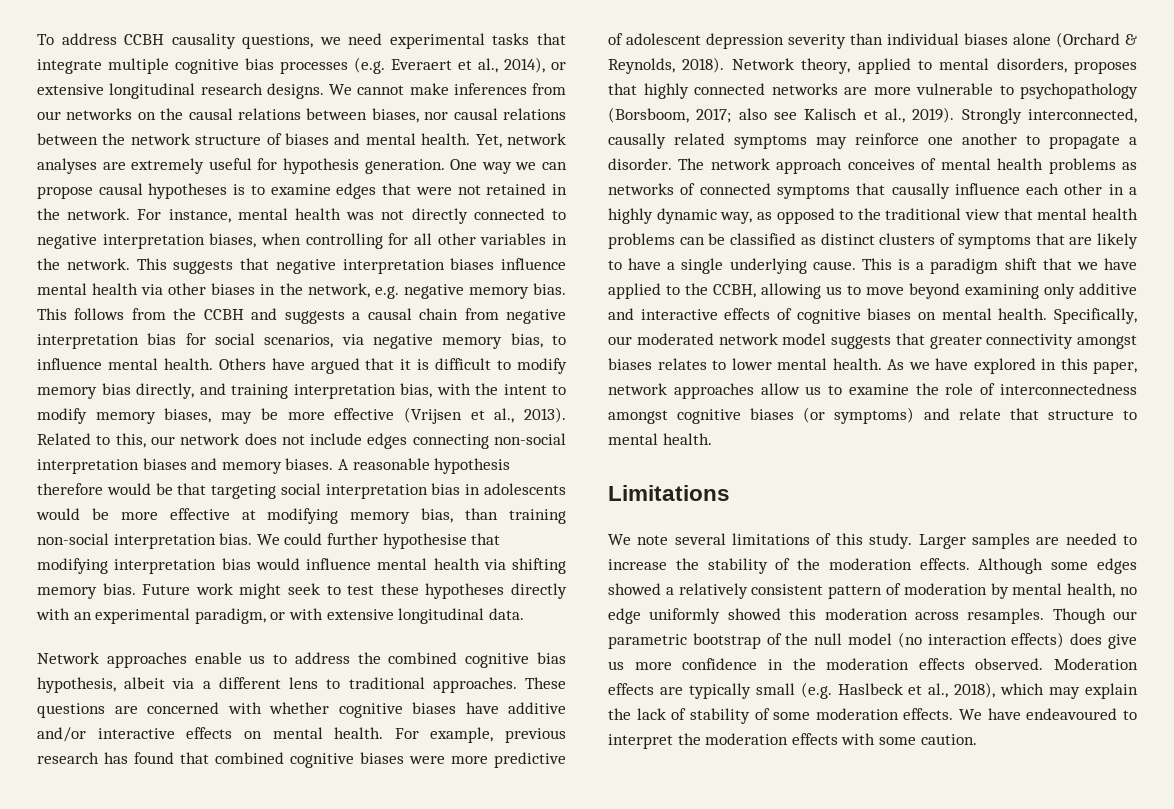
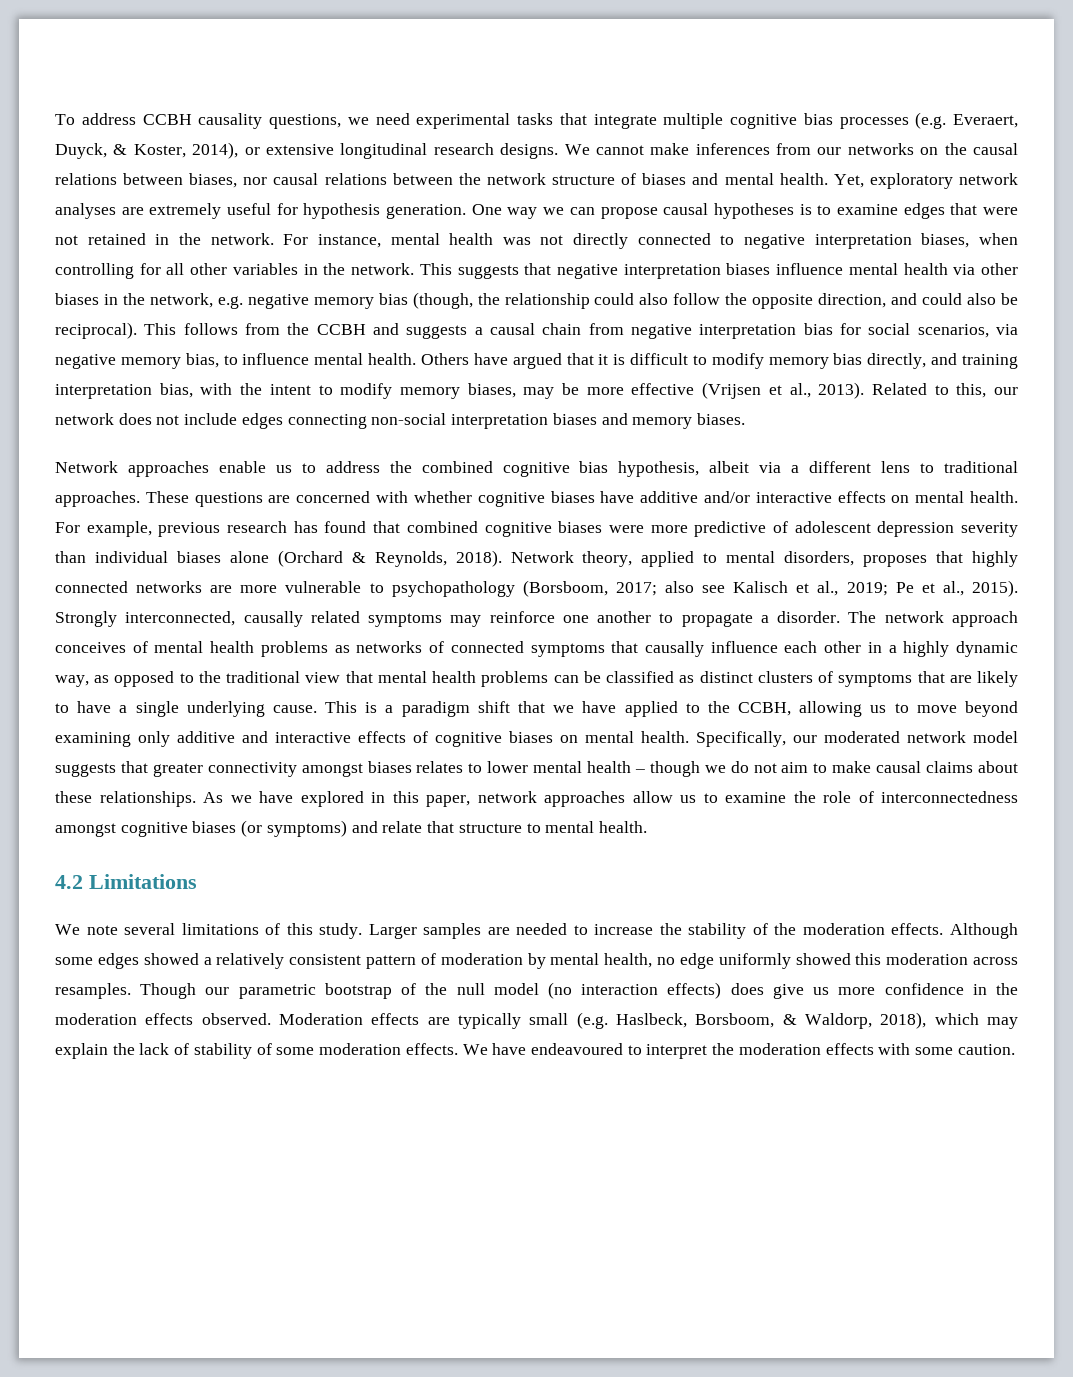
- To address CCBH causality questions, we need experimental tasks that integrate multiple cognitive bias processes (e.g. Everaert et al., 2014), or extensive longitudinal research designs.
+ To address CCBH causality questions, we need experimental tasks that integrate multiple cognitive bias processes (e.g. Everaert, Duyck, & Koster, 2014), or extensive longitudinal research designs.
- Yet, network analyses are extremely useful for hypothesis generation.
+ Yet, exploratory network analyses are extremely useful for hypothesis generation.
- This suggests that negative interpretation biases influence mental health via other biases in the network, e.g. negative memory bias.
+ This suggests that negative interpretation biases influence mental health via other biases in the network, e.g. negative memory bias (though, the relationship could also follow the opposite direction, and could also be reciprocal).
- A reasonable hypothesis therefore would be that targeting social interpretation bias in adolescents would be more effective at modifying memory bias, than training non-social interpretation bias. We could further hypothesise that modifying interpretation bias would influence mental health via shifting memory bias. Future work might seek to test these hypotheses directly with an experimental paradigm, or with extensive longitudinal data.
- Network theory, applied to mental disorders, proposes that highly connected networks are more vulnerable to psychopathology (Borsboom, 2017; also see Kalisch et al., 2019).
+ Network theory, applied to mental disorders, proposes that highly connected networks are more vulnerable to psychopathology (Borsboom, 2017; also see Kalisch et al., 2019; Pe et al., 2015).
- Specifically, our moderated network model suggests that greater connectivity amongst biases relates to lower mental health.
+ Specifically, our moderated network model suggests that greater connectivity amongst biases relates to lower mental health – though we do not aim to make causal claims about these relationships.
- Limitations
+ 4.2 Limitations
- Moderation effects are typically small (e.g. Haslbeck et al., 2018), which may explain the lack of stability of some moderation effects.
+ Moderation effects are typically small (e.g. Haslbeck, Borsboom, & Waldorp, 2018), which may explain the lack of stability of some moderation effects.

